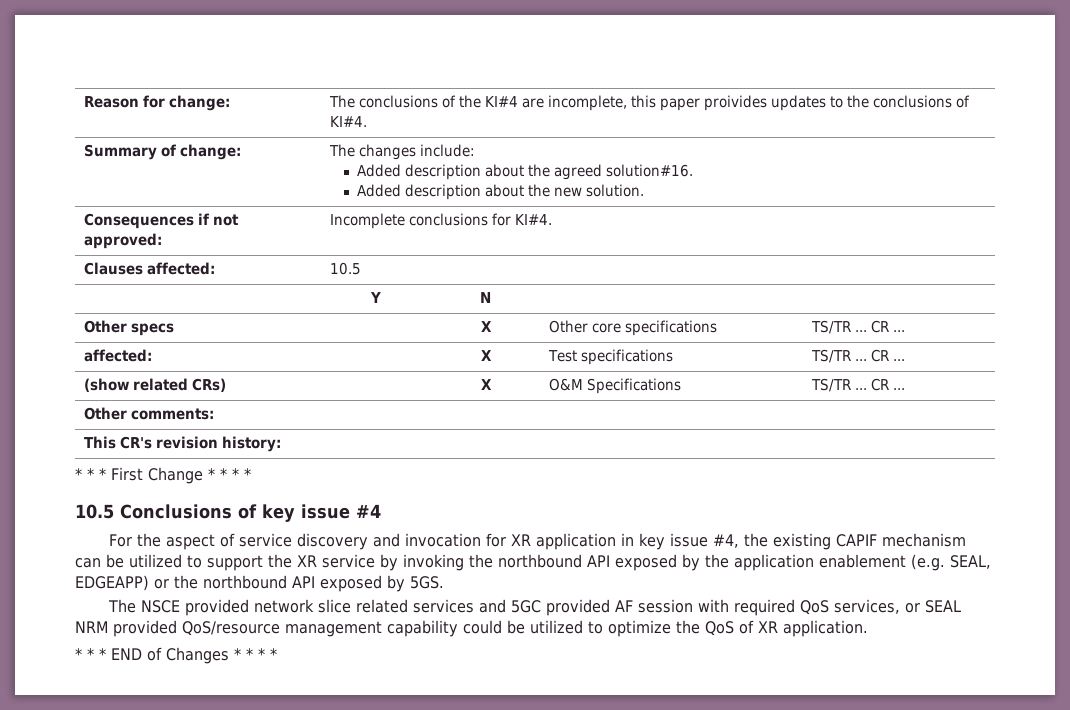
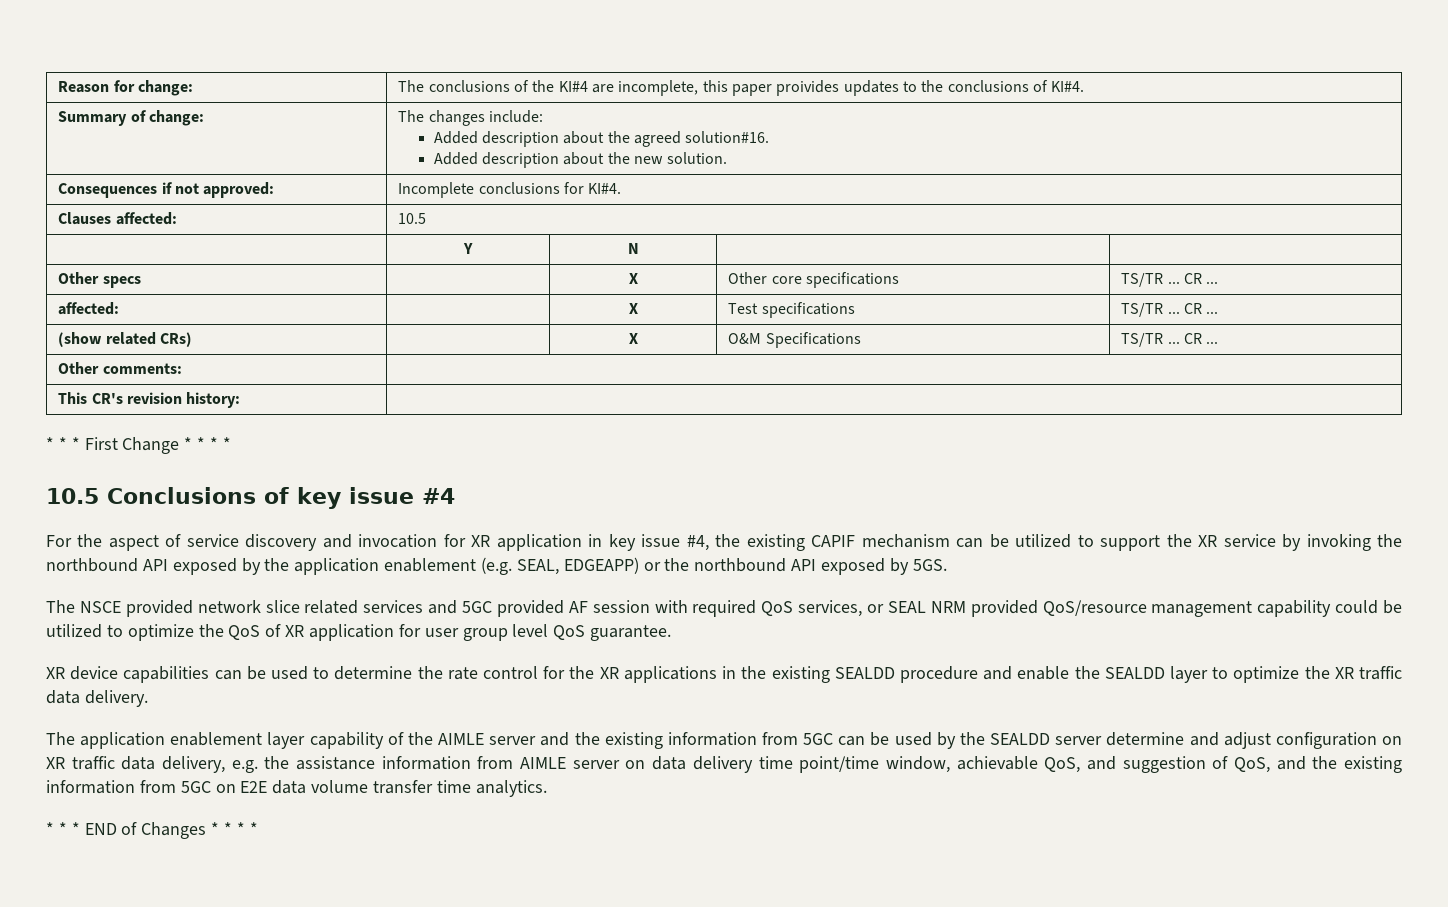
- The NSCE provided network slice related services and 5GC provided AF session with required QoS services, or SEAL NRM provided QoS/resource management capability could be utilized to optimize the QoS of XR application.
+ The NSCE provided network slice related services and 5GC provided AF session with required QoS services, or SEAL NRM provided QoS/resource management capability could be utilized to optimize the QoS of XR application for user group level QoS guarantee.
+ XR device capabilities can be used to determine the rate control for the XR applications in the existing SEALDD procedure and enable the SEALDD layer to optimize the XR traffic data delivery.
+ The application enablement layer capability of the AIMLE server and the existing information from 5GC can be used by the SEALDD server determine and adjust configuration on XR traffic data delivery, e.g. the assistance information from AIMLE server on data delivery time point/time window, achievable QoS, and suggestion of QoS, and the existing information from 5GC on E2E data volume transfer time analytics.

